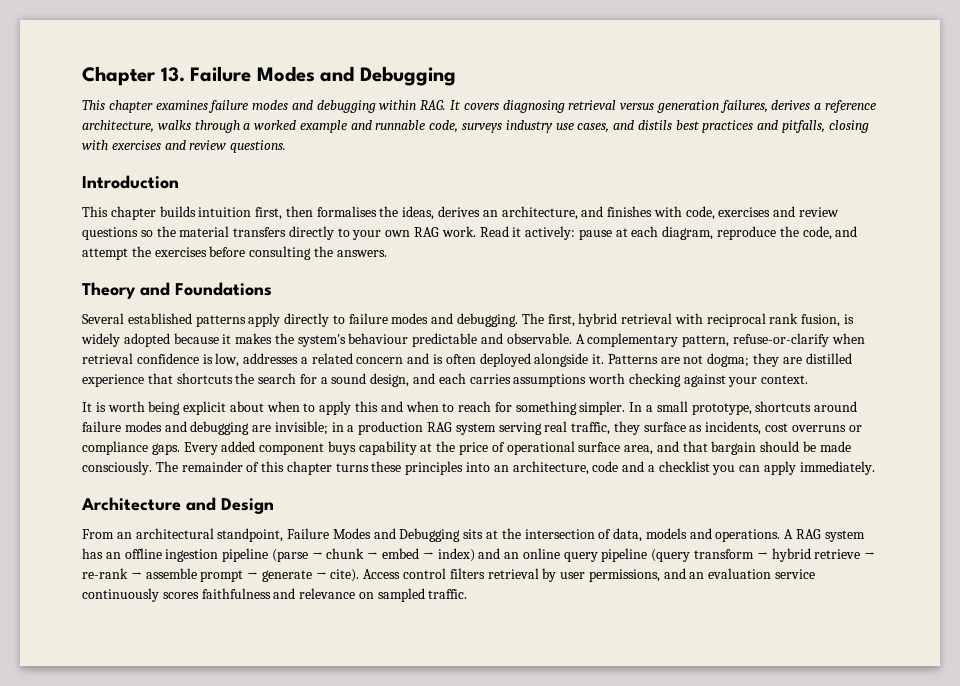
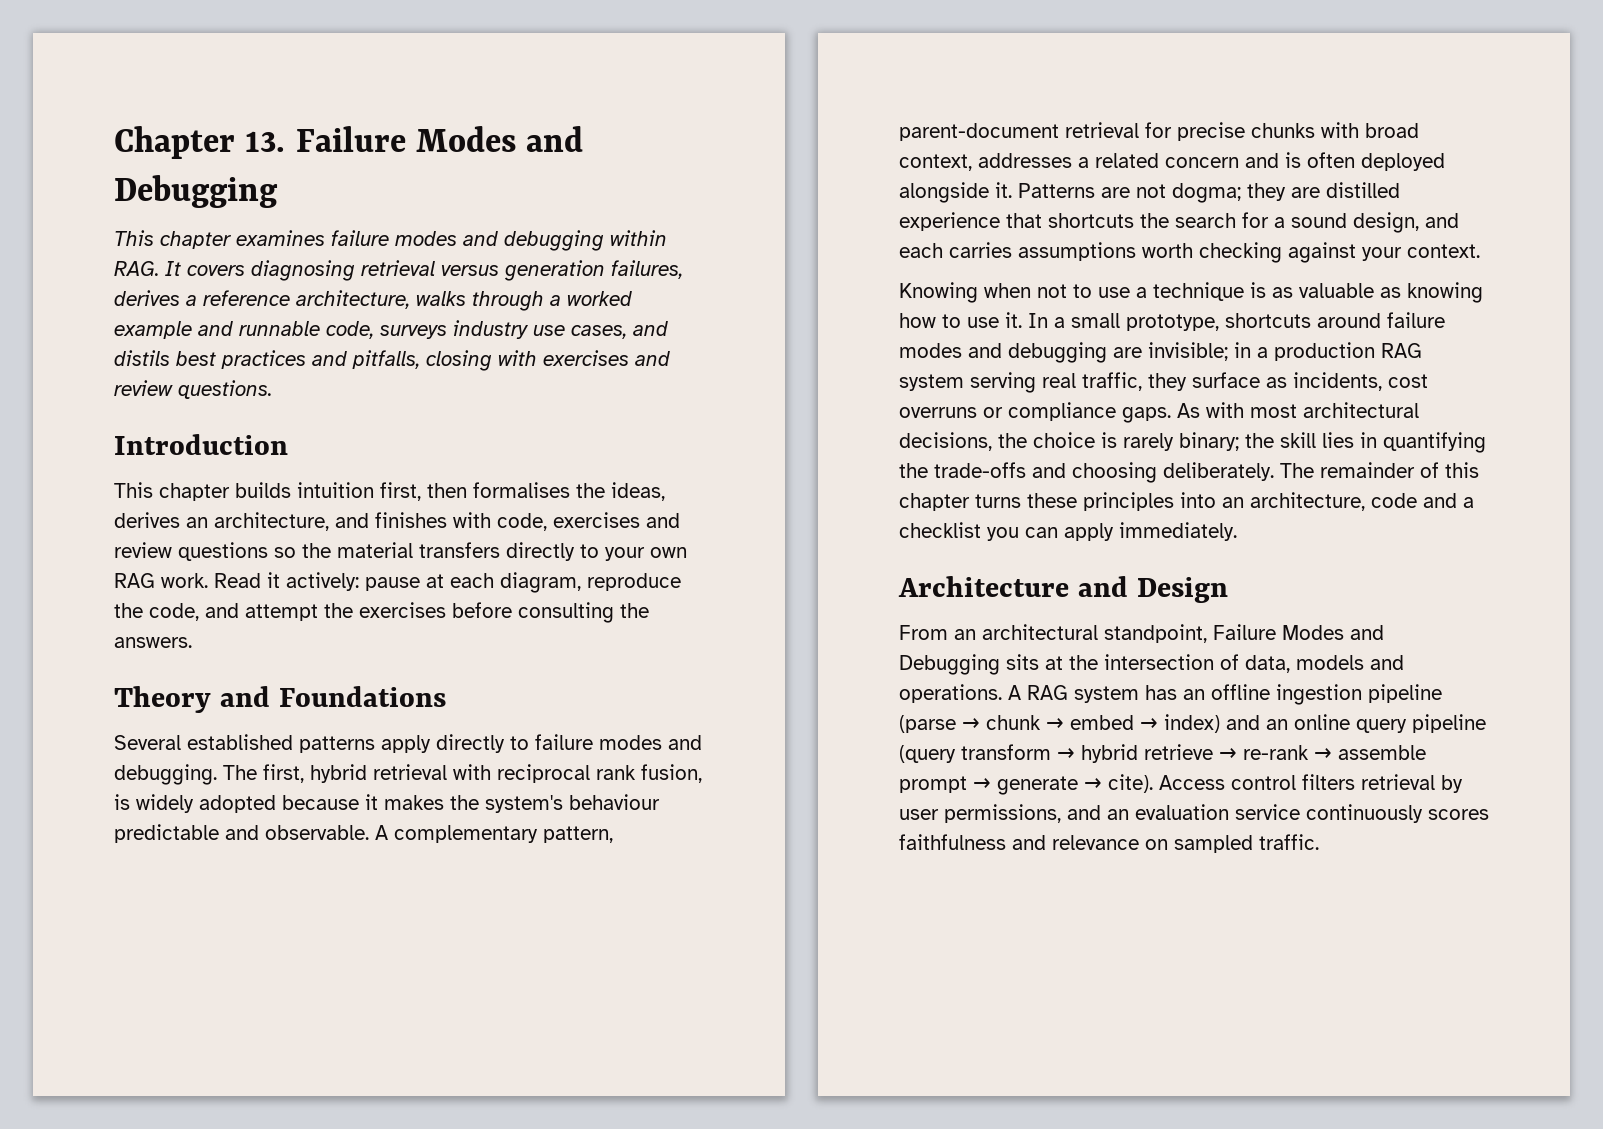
- A complementary pattern, refuse-or-clarify when retrieval confidence is low, addresses a related concern and is often deployed alongside it.
+ A complementary pattern, parent-document retrieval for precise chunks with broad context, addresses a related concern and is often deployed alongside it.
- It is worth being explicit about when to apply this and when to reach for something simpler.
+ Knowing when not to use a technique is as valuable as knowing how to use it.
- Every added component buys capability at the price of operational surface area, and that bargain should be made consciously.
+ As with most architectural decisions, the choice is rarely binary; the skill lies in quantifying the trade-offs and choosing deliberately.

